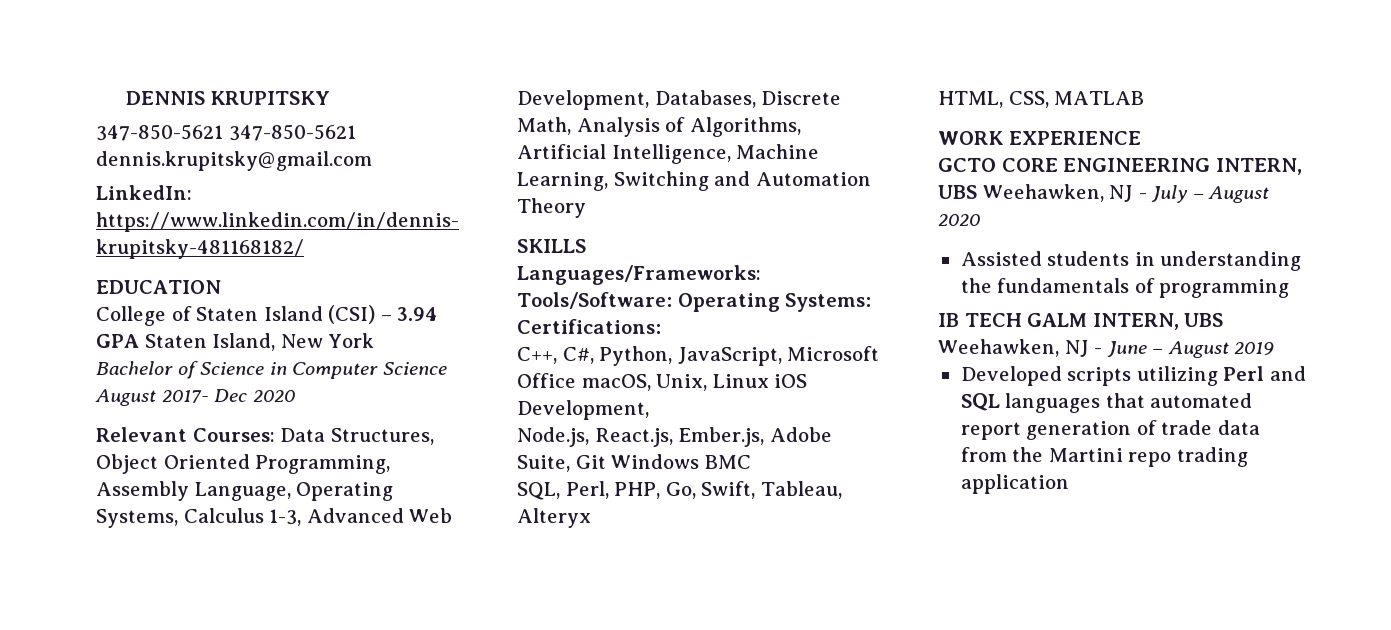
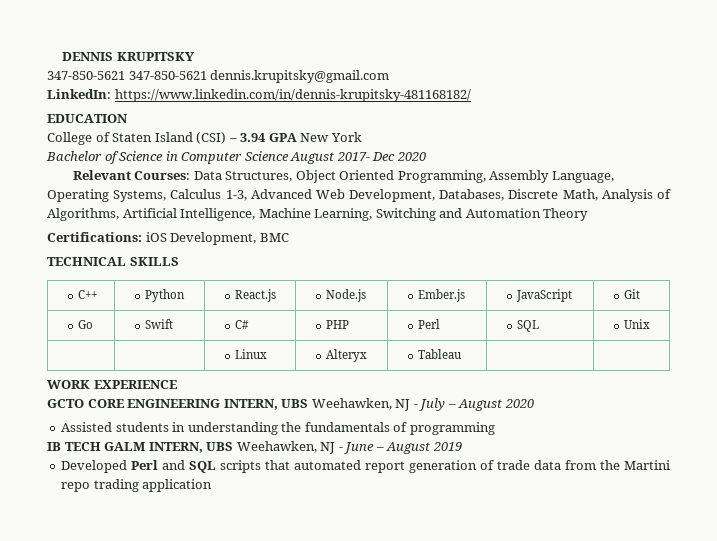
- College of Staten Island (CSI) – 3.94 GPA Staten Island, New York
+ College of Staten Island (CSI) – 3.94 GPA New York
- SKILLS
- Languages/Frameworks: Tools/Software: Operating Systems: Certifications:
- C++, C#, Python, JavaScript, Microsoft Office macOS, Unix, Linux iOS Development,
- Node.js, React.js, Ember.js, Adobe Suite, Git Windows BMC
- SQL, Perl, PHP, Go, Swift, Tableau, Alteryx
- HTML, CSS, MATLAB
+ Certifications: iOS Development, BMC
+ TECHNICAL SKILLS
+ C++ | Python | React.js | Node.js | Ember.js | JavaScript | Git
+ Go | Swift | C# | PHP | Perl | SQL | Unix
+ | | Linux | Alteryx | Tableau | |
- Developed scripts utilizing Perl and SQL languages that automated report generation of trade data from the Martini repo trading application
+ Developed Perl and SQL scripts that automated report generation of trade data from the Martini repo trading application

